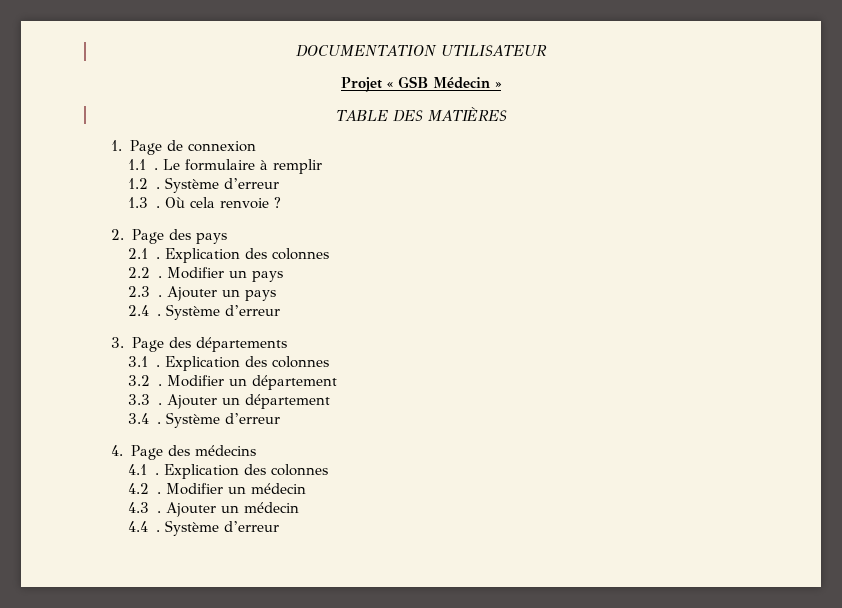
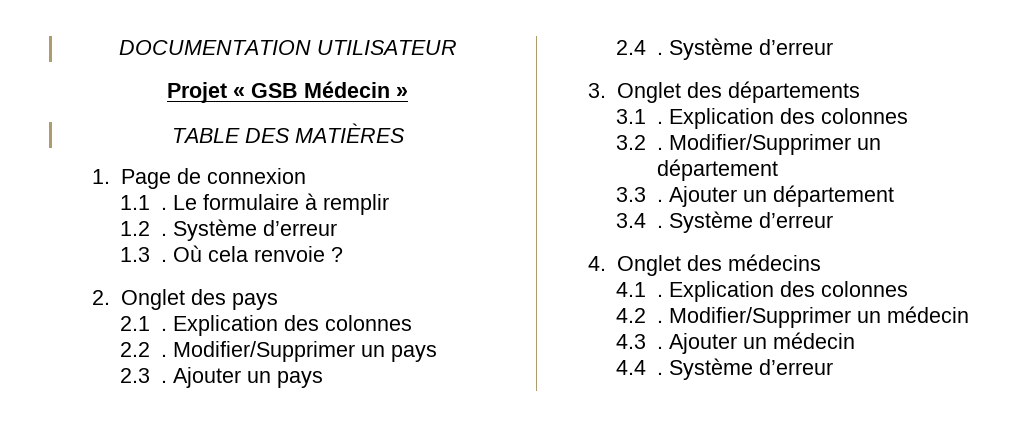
- 2. Page des pays
+ 2. Onglet des pays
- Modifier un pays
+ Modifier/Supprimer un pays
- 3. Page des départements
+ 3. Onglet des départements
- Modifier un département
+ Modifier/Supprimer un département
- 4. Page des médecins
+ 4. Onglet des médecins
- Modifier un médecin
+ Modifier/Supprimer un médecin

